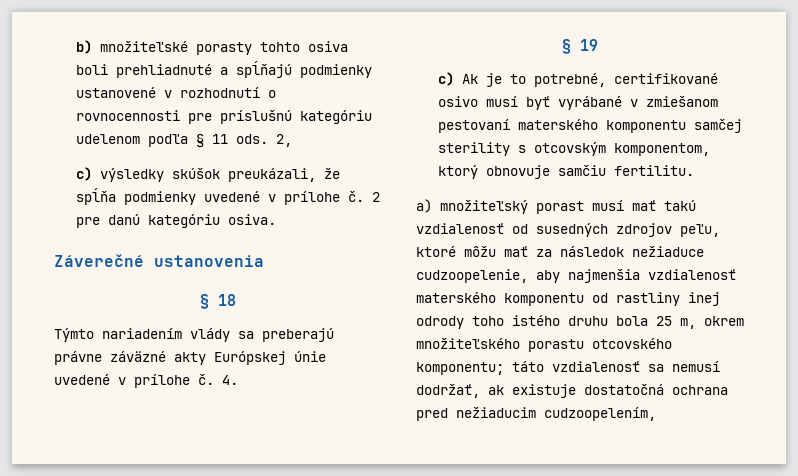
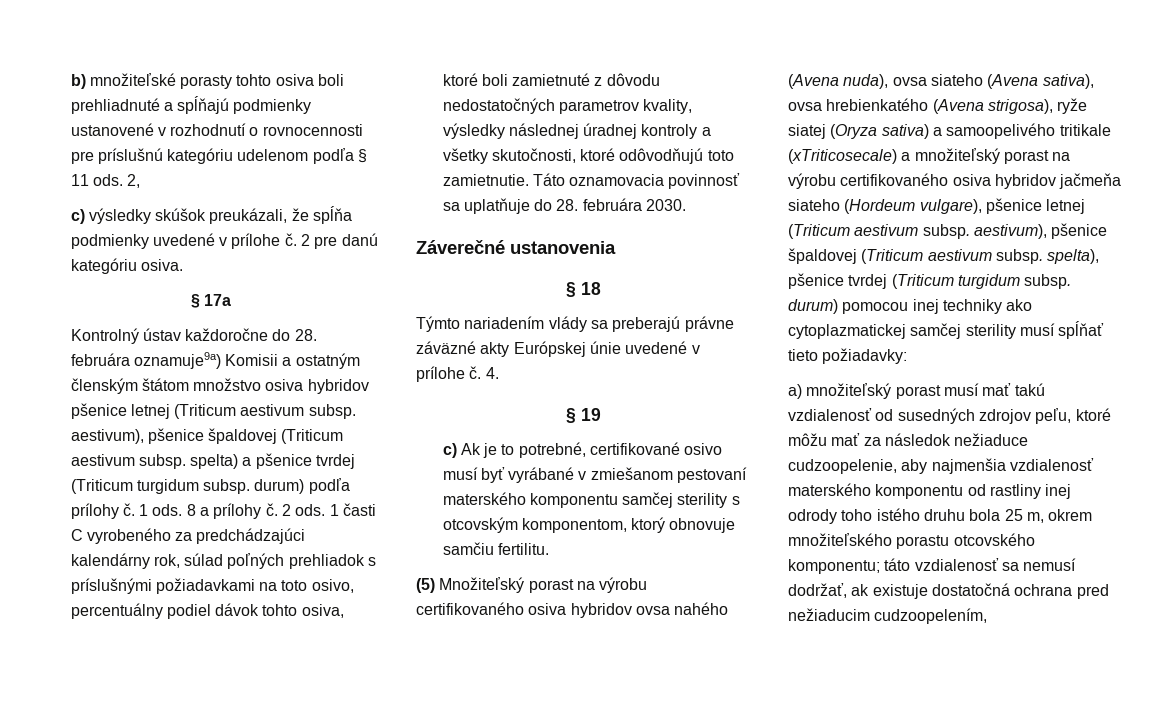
+ § 17a
+ Kontrolný ústav každoročne do 28. februára oznamuje9a) Komisii a ostatným členským štátom množstvo osiva hybridov pšenice letnej (Triticum aestivum subsp. aestivum), pšenice špaldovej (Triticum aestivum subsp. spelta) a pšenice tvrdej (Triticum turgidum subsp. durum) podľa prílohy č. 1 ods. 8 a prílohy č. 2 ods. 1 časti C vyrobeného za predchádzajúci kalendárny rok, súlad poľných prehliadok s príslušnými požiadavkami na toto osivo, percentuálny podiel dávok tohto osiva, ktoré boli zamietnuté z dôvodu nedostatočných parametrov kvality, výsledky následnej úradnej kontroly a všetky skutočnosti, ktoré odôvodňujú toto zamietnutie. Táto oznamovacia povinnosť sa uplatňuje do 28. februára 2030.
+ (5) Množiteľský porast na výrobu certifikovaného osiva hybridov ovsa nahého (Avena nuda), ovsa siateho (Avena sativa), ovsa hrebienkatého (Avena strigosa), ryže siatej (Oryza sativa) a samoopelivého tritikale (xTriticosecale) a množiteľský porast na výrobu certifikovaného osiva hybridov jačmeňa siateho (Hordeum vulgare), pšenice letnej (Triticum aestivum subsp. aestivum), pšenice špaldovej (Triticum aestivum subsp. spelta), pšenice tvrdej (Triticum turgidum subsp. durum) pomocou inej techniky ako cytoplazmatickej samčej sterility musí spĺňať tieto požiadavky:

